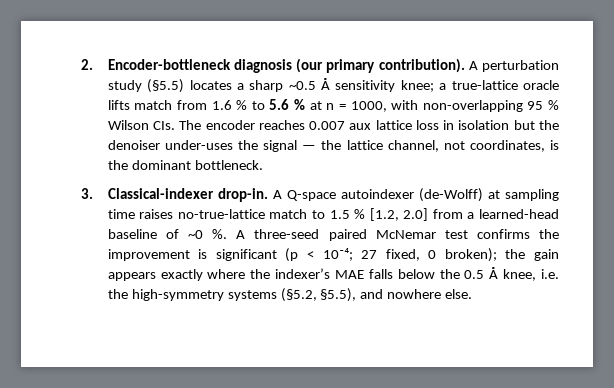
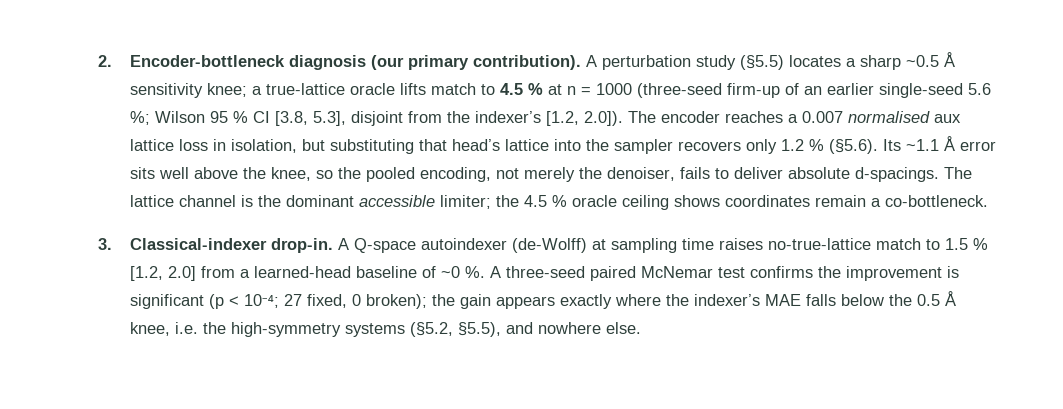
- A perturbation study (§5.5) locates a sharp ~0.5 Å sensitivity knee; a true-lattice oracle lifts match from 1.6 % to 5.6 % at n = 1000, with non-overlapping 95 % Wilson CIs. The encoder reaches 0.007 aux lattice loss in isolation but the denoiser under-uses the signal — the lattice channel, not coordinates, is the dominant bottleneck.
+ A perturbation study (§5.5) locates a sharp ~0.5 Å sensitivity knee; a true-lattice oracle lifts match to 4.5 % at n = 1000 (three-seed firm-up of an earlier single-seed 5.6 %; Wilson 95 % CI [3.8, 5.3], disjoint from the indexer’s [1.2, 2.0]). The encoder reaches a 0.007 normalised aux lattice loss in isolation, but substituting that head’s lattice into the sampler recovers only 1.2 % (§5.6). Its ~1.1 Å error sits well above the knee, so the pooled encoding, not merely the denoiser, fails to deliver absolute d-spacings. The lattice channel is the dominant accessible limiter; the 4.5 % oracle ceiling shows coordinates remain a co-bottleneck.

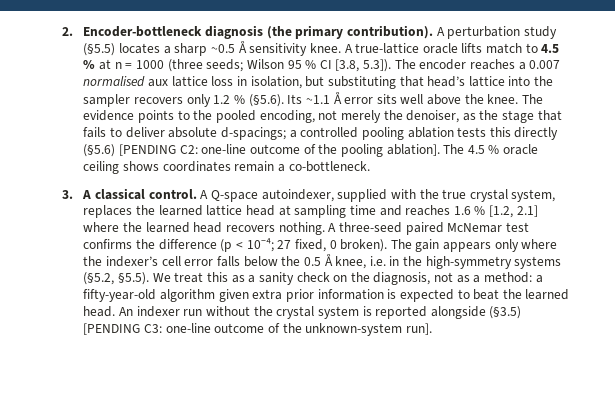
- 2. Encoder-bottleneck diagnosis (our primary contribution).
+ 2. Encoder-bottleneck diagnosis (the primary contribution).
- A perturbation study (§5.5) locates a sharp ~0.5 Å sensitivity knee; a true-lattice oracle lifts match to 4.5 % at n = 1000 (three-seed firm-up of an earlier single-seed 5.6 %;
+ A perturbation study (§5.5) locates a sharp ~0.5 Å sensitivity knee. A true-lattice oracle lifts match to 4.5 % at n = 1000 (three seeds;
- Wilson 95 % CI [3.8, 5.3], disjoint from the indexer’s [1.2, 2.0]). The encoder reaches a 0.007 normalised aux lattice loss in isolation, but substituting that head’s lattice into the sampler recovers only 1.2 % (§5.6). Its ~1.1 Å error sits well above the knee, so the pooled encoding, not merely the denoiser, fails to deliver absolute d-spacings. The lattice channel is the dominant accessible limiter; the 4.5 % oracle ceiling shows coordinates remain a co-bottleneck.
+ Wilson 95 % CI [3.8, 5.3]). The encoder reaches a 0.007 normalised aux lattice loss in isolation, but substituting that head’s lattice into the sampler recovers only 1.2 % (§5.6). Its ~1.1 Å error sits well above the knee. The evidence points to the pooled encoding, not merely the denoiser, as the stage that fails to deliver absolute d-spacings; a controlled pooling ablation tests this directly (§5.6) [PENDING C2: one-line outcome of the pooling ablation]. The 4.5 % oracle ceiling shows coordinates remain a co-bottleneck.
- 3. Classical-indexer drop-in. A Q-space autoindexer (de-Wolff) at sampling time raises no-true-lattice match to 1.5 % [1.2, 2.0] from a learned-head baseline of ~0 %.
+ 3. A classical control. A Q-space autoindexer, supplied with the true crystal system, replaces the learned lattice head at sampling time and reaches 1.6 % [1.2, 2.1] where the learned head recovers nothing.
- A three-seed paired McNemar test confirms the improvement is significant (p < 10⁻⁴; 27 fixed, 0 broken); the gain appears exactly where the indexer’s MAE falls below the 0.5 Å knee, i.e. the high-symmetry systems (§5.2, §5.5), and nowhere else.
+ A three-seed paired McNemar test confirms the difference (p < 10⁻⁴; 27 fixed, 0 broken). The gain appears only where the indexer’s cell error falls below the 0.5 Å knee, i.e. in the high-symmetry systems (§5.2, §5.5). We treat this as a sanity check on the diagnosis, not as a method: a fifty-year-old algorithm given extra prior information is expected to beat the learned head. An indexer run without the crystal system is reported alongside (§3.5) [PENDING C3: one-line outcome of the unknown-system run].

